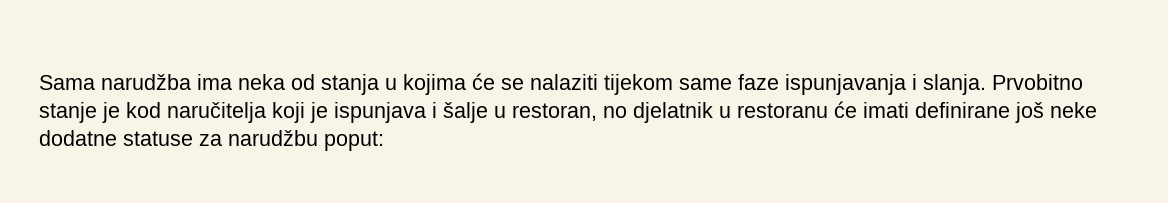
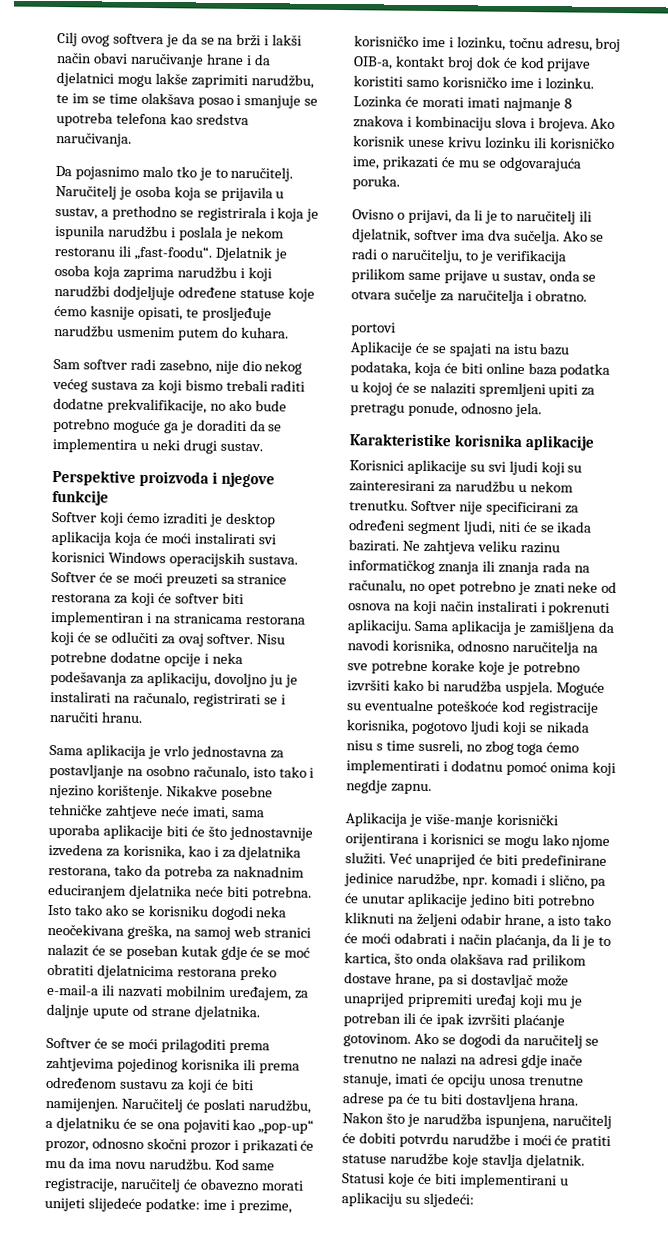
- Sama narudžba ima neka od stanja u kojima će se nalaziti tijekom same faze ispunjavanja i slanja. Prvobitno stanje je kod naručitelja koji je ispunjava i šalje u restoran, no djelatnik u restoranu će imati definirane još neke dodatne statuse za narudžbu poput:
+ Cilj ovog softvera je da se na brži i lakši način obavi naručivanje hrane i da djelatnici mogu lakše zaprimiti narudžbu, te im se time olakšava posao i smanjuje se upotreba telefona kao sredstva naručivanja.
+ Da pojasnimo malo tko je to naručitelj. Naručitelj je osoba koja se prijavila u sustav, a prethodno se registrirala i koja je ispunila narudžbu i poslala je nekom restoranu ili „fast-foodu“. Djelatnik je osoba koja zaprima narudžbu i koji narudžbi dodjeljuje određene statuse koje ćemo kasnije opisati, te prosljeđuje narudžbu usmenim putem do kuhara.
+ Sam softver radi zasebno, nije dio nekog većeg sustava za koji bismo trebali raditi dodatne prekvalifikacije, no ako bude potrebno moguće ga je doraditi da se implementira u neki drugi sustav.
+ Perspektive proizvoda i njegove funkcije
+ Softver koji ćemo izraditi je desktop aplikacija koja će moći instalirati svi korisnici Windows operacijskih sustava. Softver će se moći preuzeti sa stranice restorana za koji će softver biti implementiran i na stranicama restorana koji će se odlučiti za ovaj softver. Nisu potrebne dodatne opcije i neka podešavanja za aplikaciju, dovoljno ju je instalirati na računalo, registrirati se i naručiti hranu.
+ Sama aplikacija je vrlo jednostavna za postavljanje na osobno računalo, isto tako i njezino korištenje. Nikakve posebne tehničke zahtjeve neće imati, sama uporaba aplikacije biti će što jednostavnije izvedena za korisnika, kao i za djelatnika restorana, tako da potreba za naknadnim educiranjem djelatnika neće biti potrebna. Isto tako ako se korisniku dogodi neka neočekivana greška, na samoj web stranici nalazit će se poseban kutak gdje će se moć obratiti djelatnicima restorana preko e-mail-a ili nazvati mobilnim uređajem, za daljnje upute od strane djelatnika.
+ Softver će se moći prilagoditi prema zahtjevima pojedinog korisnika ili prema određenom sustavu za koji će biti namijenjen. Naručitelj će poslati narudžbu, a djelatniku će se ona pojaviti kao „pop-up“ prozor, odnosno skočni prozor i prikazati će mu da ima novu narudžbu. Kod same registracije, naručitelj će obavezno morati unijeti slijedeće podatke: ime i prezime, korisničko ime i lozinku, točnu adresu, broj OIB-a, kontakt broj dok će kod prijave koristiti samo korisničko ime i lozinku. Lozinka će morati imati najmanje 8 znakova i kombinaciju slova i brojeva. Ako korisnik unese krivu lozinku ili korisničko ime, prikazati će mu se odgovarajuća poruka.
+ Ovisno o prijavi, da li je to naručitelj ili djelatnik, softver ima dva sučelja. Ako se radi o naručitelju, to je verifikacija prilikom same prijave u sustav, onda se otvara sučelje za naručitelja i obratno.
+ portovi
+ Aplikacije će se spajati na istu bazu podataka, koja će biti online baza podatka u kojoj će se nalaziti spremljeni upiti za pretragu ponude, odnosno jela.
+ Karakteristike korisnika aplikacije
+ Korisnici aplikacije su svi ljudi koji su zainteresirani za narudžbu u nekom trenutku. Softver nije specificirani za određeni segment ljudi, niti će se ikada bazirati. Ne zahtjeva veliku razinu informatičkog znanja ili znanja rada na računalu, no opet potrebno je znati neke od osnova na koji način instalirati i pokrenuti aplikaciju. Sama aplikacija je zamišljena da navodi korisnika, odnosno naručitelja na sve potrebne korake koje je potrebno izvršiti kako bi narudžba uspjela. Moguće su eventualne poteškoće kod registracije korisnika, pogotovo ljudi koji se nikada nisu s time susreli, no zbog toga ćemo implementirati i dodatnu pomoć onima koji negdje zapnu.
+ Aplikacija je više-manje korisnički orijentirana i korisnici se mogu lako njome služiti. Već unaprijed će biti predefinirane jedinice narudžbe, npr. komadi i slično, pa će unutar aplikacije jedino biti potrebno kliknuti na željeni odabir hrane, a isto tako će moći odabrati i način plaćanja, da li je to kartica, što onda olakšava rad prilikom dostave hrane, pa si dostavljač može unaprijed pripremiti uređaj koji mu je potreban ili će ipak izvršiti plaćanje gotovinom. Ako se dogodi da naručitelj se trenutno ne nalazi na adresi gdje inače stanuje, imati će opciju unosa trenutne adrese pa će tu biti dostavljena hrana. Nakon što je narudžba ispunjena, naručitelj će dobiti potvrdu narudžbe i moći će pratiti statuse narudžbe koje stavlja djelatnik. Statusi koje će biti implementirani u aplikaciju su sljedeći:

